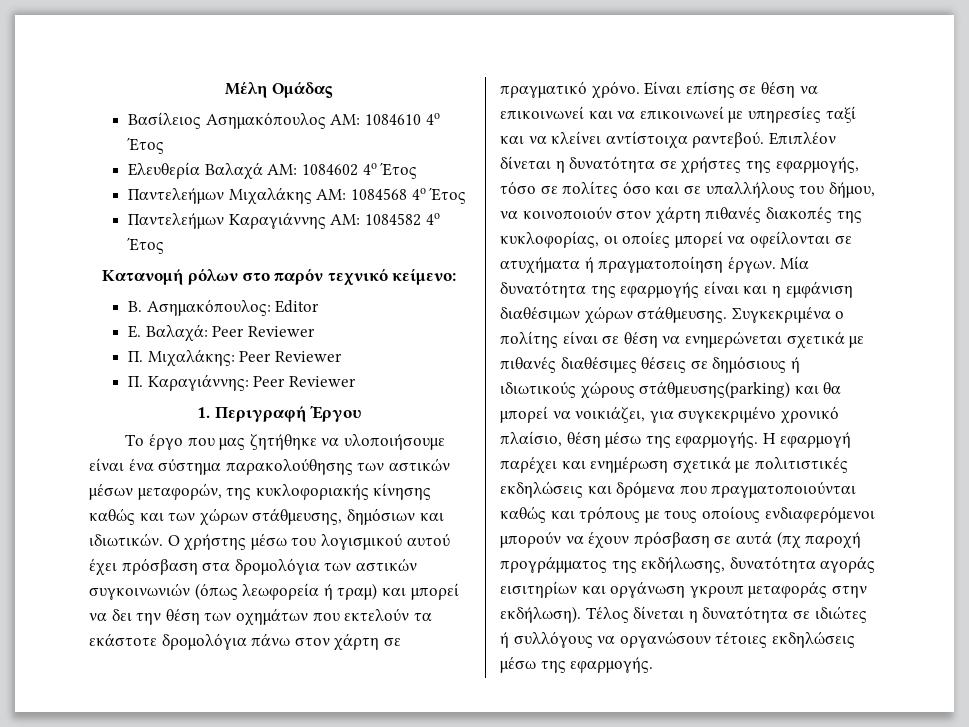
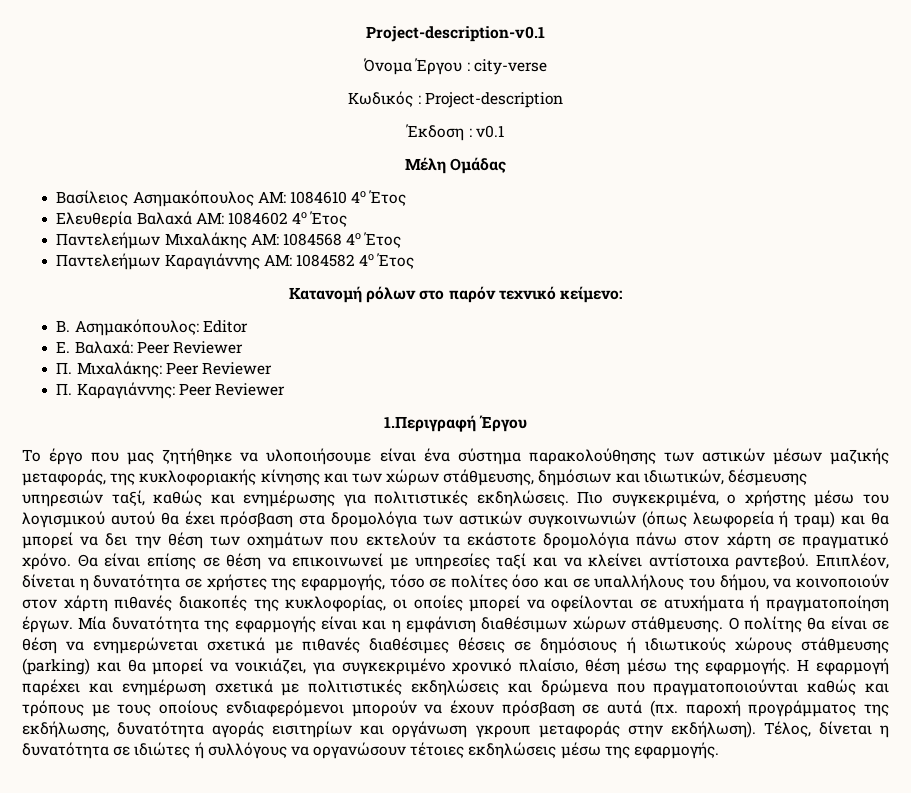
+ Project-description-v0.1
+ Όνομα Έργου : city-verse
+ Κωδικός : Project-description
+ Έκδοση : v0.1
- 1. Περιγραφή Έργου
+ 1.Περιγραφή Έργου
- Το έργο που μας ζητήθηκε να υλοποιήσουμε είναι ένα σύστημα παρακολούθησης των αστικών μέσων μεταφορών, της κυκλοφοριακής κίνησης καθώς και των χώρων στάθμευσης, δημόσιων και ιδιωτικών. Ο χρήστης μέσω του λογισμικού αυτού έχει πρόσβαση στα δρομολόγια των αστικών συγκοινωνιών (όπως λεωφορεία ή τραμ) και μπορεί να δει την θέση των οχημάτων που εκτελούν τα εκάστοτε δρομολόγια πάνω στον χάρτη σε πραγματικό χρόνο.
+ Το έργο που μας ζητήθηκε να υλοποιήσουμε είναι ένα σύστημα παρακολούθησης των αστικών μέσων μαζικής μεταφοράς, της κυκλοφοριακής κίνησης και των χώρων στάθμευσης, δημόσιων και ιδιωτικών, δέσμευσης υπηρεσιών ταξί, καθώς και ενημέρωσης για πολιτιστικές εκδηλώσεις. Πιο συγκεκριμένα, ο χρήστης μέσω του λογισμικού αυτού θα έχει πρόσβαση στα δρομολόγια των αστικών συγκοινωνιών (όπως λεωφορεία ή τραμ) και θα μπορεί να δει την θέση των οχημάτων που εκτελούν τα εκάστοτε δρομολόγια πάνω στον χάρτη σε πραγματικό χρόνο.
- Είναι επίσης σε θέση να επικοινωνεί και να επικοινωνεί με υπηρεσίες ταξί και να κλείνει αντίστοιχα ραντεβού.
+ Θα είναι επίσης σε θέση να επικοινωνεί με υπηρεσίες ταξί και να κλείνει αντίστοιχα ραντεβού.
- Επιπλέον δίνεται η δυνατότητα σε χρήστες της εφαρμογής, τόσο σε πολίτες όσο και σε υπαλλήλους του δήμου, να κοινοποιούν στον χάρτη πιθανές διακοπές της κυκλοφορίας, οι οποίες μπορεί να οφείλονται σε ατυχήματα ή πραγματοποίηση έργων.
+ Επιπλέον, δίνεται η δυνατότητα σε χρήστες της εφαρμογής, τόσο σε πολίτες όσο και σε υπαλλήλους του δήμου, να κοινοποιούν στον χάρτη πιθανές διακοπές της κυκλοφορίας, οι οποίες μπορεί να οφείλονται σε ατυχήματα ή πραγματοποίηση έργων.
- Συγκεκριμένα ο πολίτης είναι σε θέση να ενημερώνεται σχετικά με πιθανές διαθέσιμες θέσεις σε δημόσιους ή ιδιωτικούς χώρους στάθμευσης(parking) και θα μπορεί να νοικιάζει, για συγκεκριμένο χρονικό πλαίσιο, θέση μέσω της εφαρμογής.
+ O πολίτης θα είναι σε θέση να ενημερώνεται σχετικά με πιθανές διαθέσιμες θέσεις σε δημόσιους ή ιδιωτικούς χώρους στάθμευσης (parking) και θα μπορεί να νοικιάζει, για συγκεκριμένο χρονικό πλαίσιο, θέση μέσω της εφαρμογής.
- Η εφαρμογή παρέχει και ενημέρωση σχετικά με πολιτιστικές εκδηλώσεις και δρόμενα που πραγματοποιούνται καθώς και τρόπους με τους οποίους ενδιαφερόμενοι μπορούν να έχουν πρόσβαση σε αυτά (πχ παροχή προγράμματος της εκδήλωσης, δυνατότητα αγοράς εισιτηρίων και οργάνωση γκρουπ μεταφοράς στην εκδήλωση).
+ Η εφαρμογή παρέχει και ενημέρωση σχετικά με πολιτιστικές εκδηλώσεις και δρώμενα που πραγματοποιούνται καθώς και τρόπους με τους οποίους ενδιαφερόμενοι μπορούν να έχουν πρόσβαση σε αυτά (πχ. παροχή προγράμματος της εκδήλωσης, δυνατότητα αγοράς εισιτηρίων και οργάνωση γκρουπ μεταφοράς στην εκδήλωση).
- Τέλος δίνεται η δυνατότητα σε ιδιώτες ή συλλόγους να οργανώσουν τέτοιες εκδηλώσεις μέσω της εφαρμογής.
+ Τέλος, δίνεται η δυνατότητα σε ιδιώτες ή συλλόγους να οργανώσουν τέτοιες εκδηλώσεις μέσω της εφαρμογής.

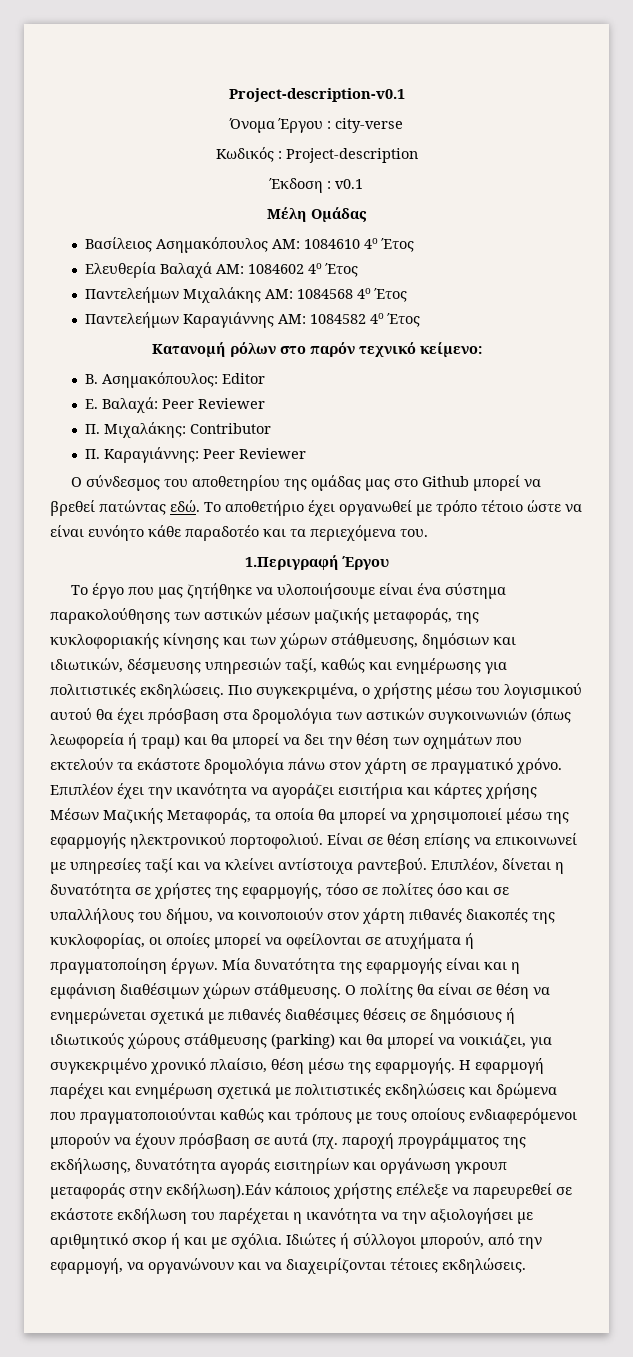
- Π. Μιχαλάκης: Peer Reviewer
+ Π. Μιχαλάκης: Contributor
+ Ο σύνδεσμος του αποθετηρίου της ομάδας μας στο Github μπορεί να βρεθεί πατώντας εδώ. Το αποθετήριο έχει οργανωθεί με τρόπο τέτοιο ώστε να είναι ευνόητο κάθε παραδοτέο και τα περιεχόμενα του.
- Θα είναι επίσης σε θέση να επικοινωνεί με υπηρεσίες ταξί και να κλείνει αντίστοιχα ραντεβού.
+ Επιπλέον έχει την ικανότητα να αγοράζει εισιτήρια και κάρτες χρήσης Μέσων Μαζικής Μεταφοράς, τα οποία θα μπορεί να χρησιμοποιεί μέσω της εφαρμογής ηλεκτρονικού πορτοφολιού. Είναι σε θέση επίσης να επικοινωνεί με υπηρεσίες ταξί και να κλείνει αντίστοιχα ραντεβού.
- Η εφαρμογή παρέχει και ενημέρωση σχετικά με πολιτιστικές εκδηλώσεις και δρώμενα που πραγματοποιούνται καθώς και τρόπους με τους οποίους ενδιαφερόμενοι μπορούν να έχουν πρόσβαση σε αυτά (πχ. παροχή προγράμματος της εκδήλωσης, δυνατότητα αγοράς εισιτηρίων και οργάνωση γκρουπ μεταφοράς στην εκδήλωση). Τέλος, δίνεται η δυνατότητα σε ιδιώτες ή συλλόγους να οργανώσουν τέτοιες εκδηλώσεις μέσω της εφαρμογής.
+ Η εφαρμογή παρέχει και ενημέρωση σχετικά με πολιτιστικές εκδηλώσεις και δρώμενα που πραγματοποιούνται καθώς και τρόπους με τους οποίους ενδιαφερόμενοι μπορούν να έχουν πρόσβαση σε αυτά (πχ. παροχή προγράμματος της εκδήλωσης, δυνατότητα αγοράς εισιτηρίων και οργάνωση γκρουπ μεταφοράς στην εκδήλωση).Εάν κάποιος χρήστης επέλεξε να παρευρεθεί σε εκάστοτε εκδήλωση του παρέχεται η ικανότητα να την αξιολογήσει με αριθμητικό σκορ ή και με σχόλια. Ιδιώτες ή σύλλογοι μπορούν, από την εφαρμογή, να οργανώνουν και να διαχειρίζονται τέτοιες εκδηλώσεις.

